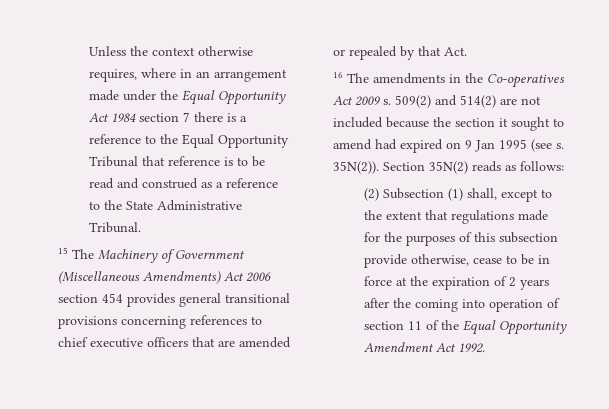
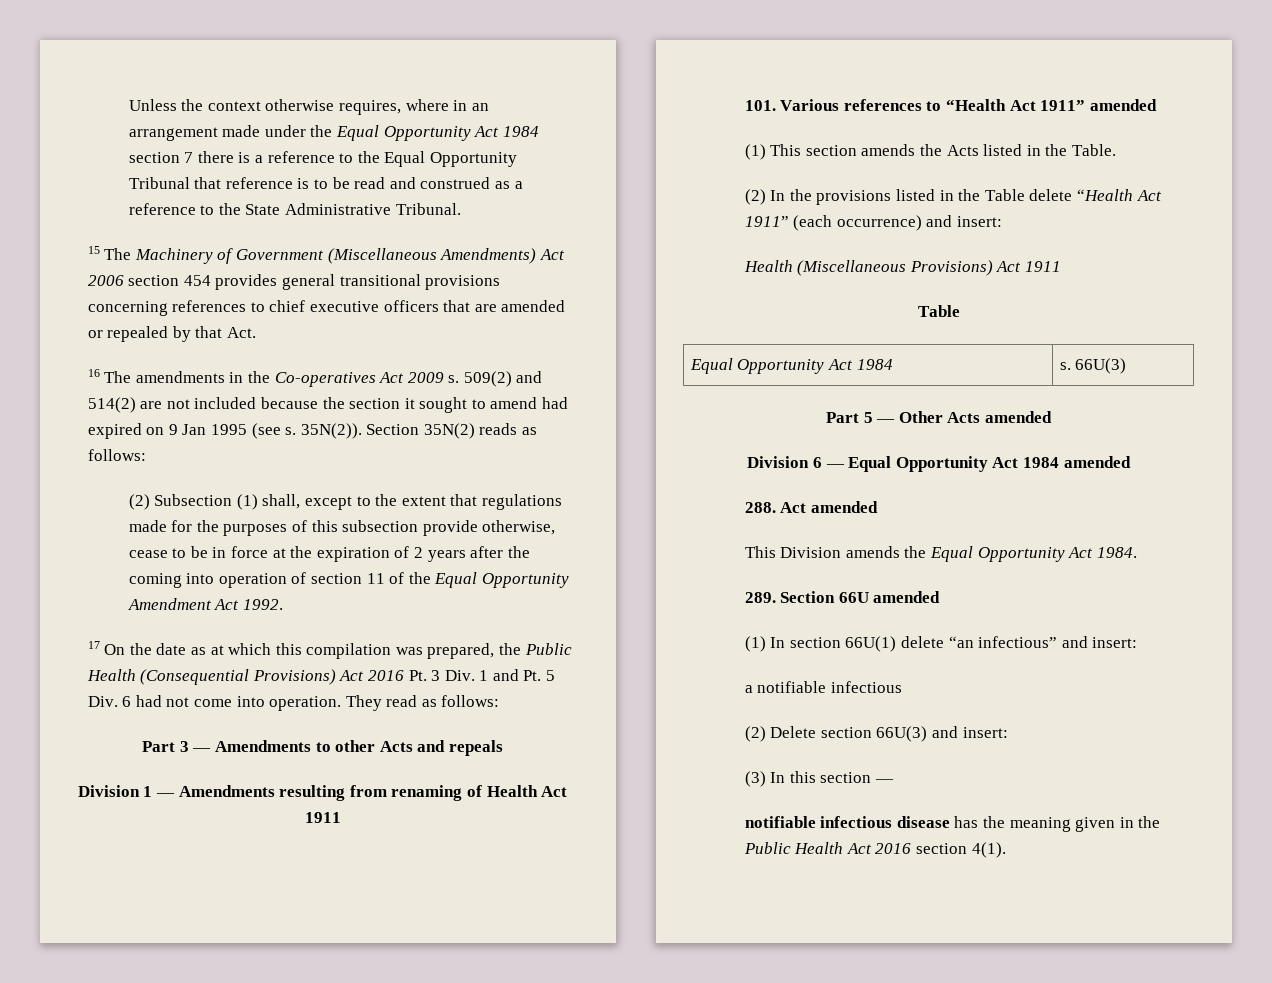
+ 17 On the date as at which this compilation was prepared, the Public Health (Consequential Provisions) Act 2016 Pt. 3 Div. 1 and Pt. 5 Div. 6 had not come into operation. They read as follows:
+ Part 3 — Amendments to other Acts and repeals
+ Division 1 — Amendments resulting from renaming of Health Act 1911
+ 101. Various references to “Health Act 1911” amended
+ (1) This section amends the Acts listed in the Table.
+ (2) In the provisions listed in the Table delete “Health Act 1911” (each occurrence) and insert:
+ Health (Miscellaneous Provisions) Act 1911
+ Table
+ Equal Opportunity Act 1984 | s. 66U(3)
+ Part 5 — Other Acts amended
+ Division 6 — Equal Opportunity Act 1984 amended
+ 288. Act amended
+ This Division amends the Equal Opportunity Act 1984.
+ 289. Section 66U amended
+ (1) In section 66U(1) delete “an infectious” and insert:
+ a notifiable infectious
+ (2) Delete section 66U(3) and insert:
+ (3) In this section —
+ notifiable infectious disease has the meaning given in the Public Health Act 2016 section 4(1).

